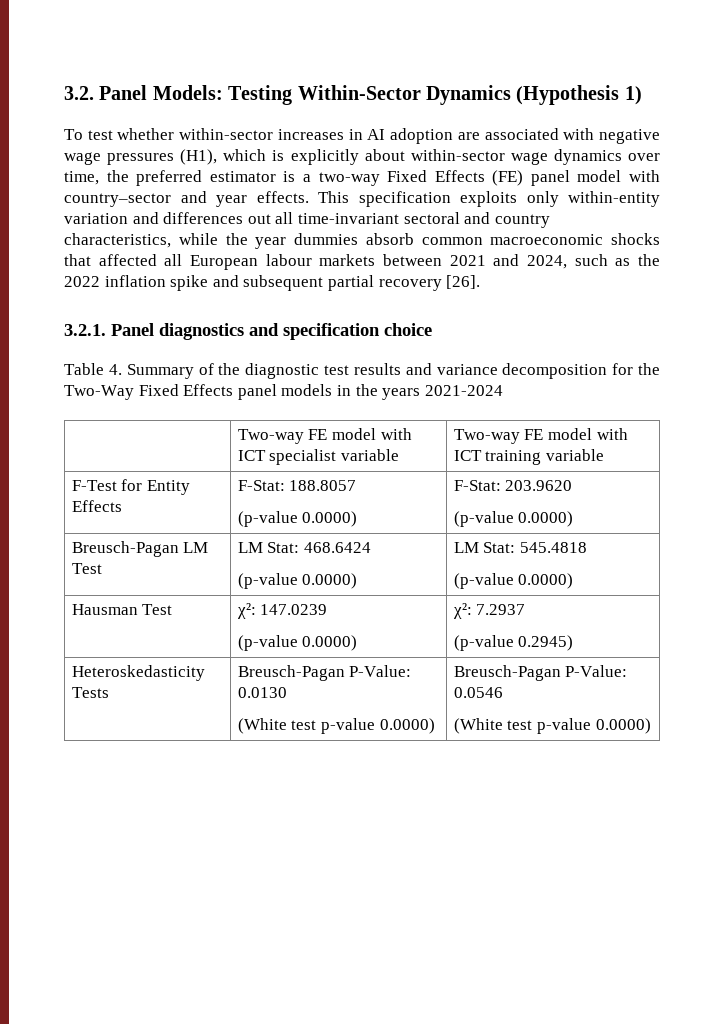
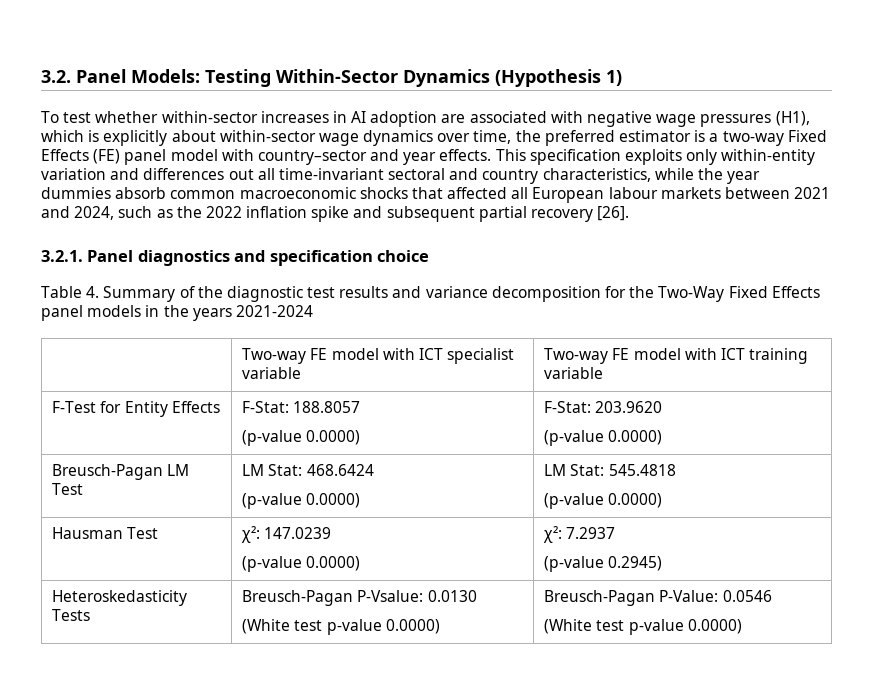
- Heteroskedasticity Tests | Breusch-Pagan P-Value: 0.0130
+ Heteroskedasticity Tests | Breusch-Pagan P-Vsalue: 0.0130

